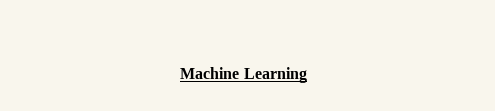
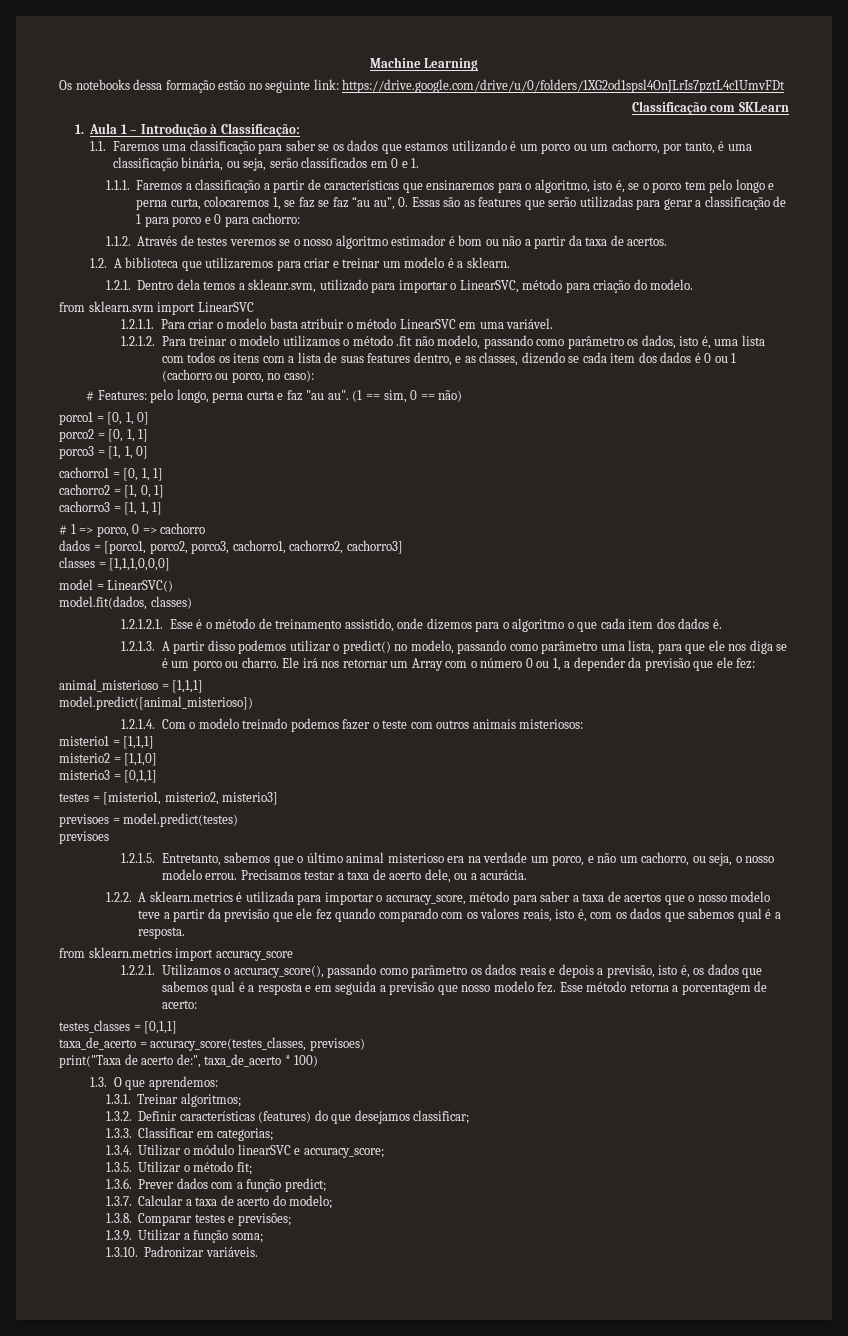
+ Os notebooks dessa formação estão no seguinte link: https://drive.google.com/drive/u/0/folders/1XG2od1spsl4OnJLrIs7pztL4c1UmvFDt
+ Classificação com SKLearn
+ 1. Aula 1 – Introdução à Classificação:
+ 1.1. Faremos uma classificação para saber se os dados que estamos utilizando é um porco ou um cachorro, por tanto, é uma classificação binária, ou seja, serão classificados em 0 e 1.
+ 1.1.1. Faremos a classificação a partir de características que ensinaremos para o algoritmo, isto é, se o porco tem pelo longo e perna curta, colocaremos 1, se faz se faz “au au”, 0. Essas são as features que serão utilizadas para gerar a classificação de 1 para porco e 0 para cachorro:
+ 1.1.2. Através de testes veremos se o nosso algoritmo estimador é bom ou não a partir da taxa de acertos.
+ 1.2. A biblioteca que utilizaremos para criar e treinar um modelo é a sklearn.
+ 1.2.1. Dentro dela temos a skleanr.svm, utilizado para importar o LinearSVC, método para criação do modelo.
+ from sklearn.svm import LinearSVC
+ 1.2.1.1. Para criar o modelo basta atribuir o método LinearSVC em uma variável.
+ 1.2.1.2. Para treinar o modelo utilizamos o método .fit não modelo, passando como parâmetro os dados, isto é, uma lista com todos os itens com a lista de suas features dentro, e as classes, dizendo se cada item dos dados é 0 ou 1 (cachorro ou porco, no caso):
+ # Features: pelo longo, perna curta e faz "au au". (1 == sim, 0 == não)
+ porco1 = [0, 1, 0]
+ porco2 = [0, 1, 1]
+ porco3 = [1, 1, 0]
+ cachorro1 = [0, 1, 1]
+ cachorro2 = [1, 0, 1]
+ cachorro3 = [1, 1, 1]
+ # 1 => porco, 0 => cachorro
+ dados = [porco1, porco2, porco3, cachorro1, cachorro2, cachorro3]
+ classes = [1,1,1,0,0,0]
+ model = LinearSVC()
+ model.fit(dados, classes)
+ 1.2.1.2.1. Esse é o método de treinamento assistido, onde dizemos para o algoritmo o que cada item dos dados é.
+ 1.2.1.3. A partir disso podemos utilizar o predict() no modelo, passando como parâmetro uma lista, para que ele nos diga se é um porco ou charro. Ele irá nos retornar um Array com o número 0 ou 1, a depender da previsão que ele fez:
+ animal_misterioso = [1,1,1]
+ model.predict([animal_misterioso])
+ 1.2.1.4. Com o modelo treinado podemos fazer o teste com outros animais misteriosos:
+ misterio1 = [1,1,1]
+ misterio2 = [1,1,0]
+ misterio3 = [0,1,1]
+ testes = [misterio1, misterio2, misterio3]
+ previsoes = model.predict(testes)
+ previsoes
+ 1.2.1.5. Entretanto, sabemos que o último animal misterioso era na verdade um porco, e não um cachorro, ou seja, o nosso modelo errou. Precisamos testar a taxa de acerto dele, ou a acurácia.
+ 1.2.2. A sklearn.metrics é utilizada para importar o accuracy_score, método para saber a taxa de acertos que o nosso modelo teve a partir da previsão que ele fez quando comparado com os valores reais, isto é, com os dados que sabemos qual é a resposta.
+ from sklearn.metrics import accuracy_score
+ 1.2.2.1. Utilizamos o accuracy_score(), passando como parâmetro os dados reais e depois a previsão, isto é, os dados que sabemos qual é a resposta e em seguida a previsão que nosso modelo fez. Esse método retorna a porcentagem de acerto:
+ testes_classes = [0,1,1]
+ taxa_de_acerto = accuracy_score(testes_classes, previsoes)
+ print("Taxa de acerto de:", taxa_de_acerto * 100)
+ 1.3. O que aprendemos:
+ 1.3.1. Treinar algoritmos;
+ 1.3.2. Definir características (features) do que desejamos classificar;
+ 1.3.3. Classificar em categorias;
+ 1.3.4. Utilizar o módulo linearSVC e accuracy_score;
+ 1.3.5. Utilizar o método fit;
+ 1.3.6. Prever dados com a função predict;
+ 1.3.7. Calcular a taxa de acerto do modelo;
+ 1.3.8. Comparar testes e previsões;
+ 1.3.9. Utilizar a função soma;
+ 1.3.10. Padronizar variáveis.

